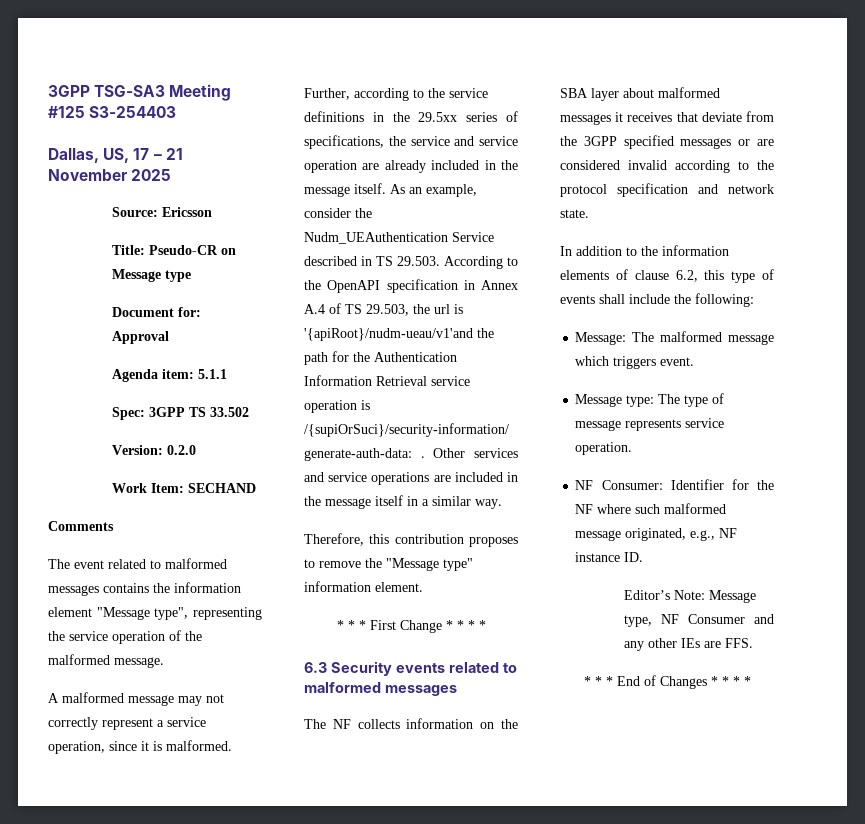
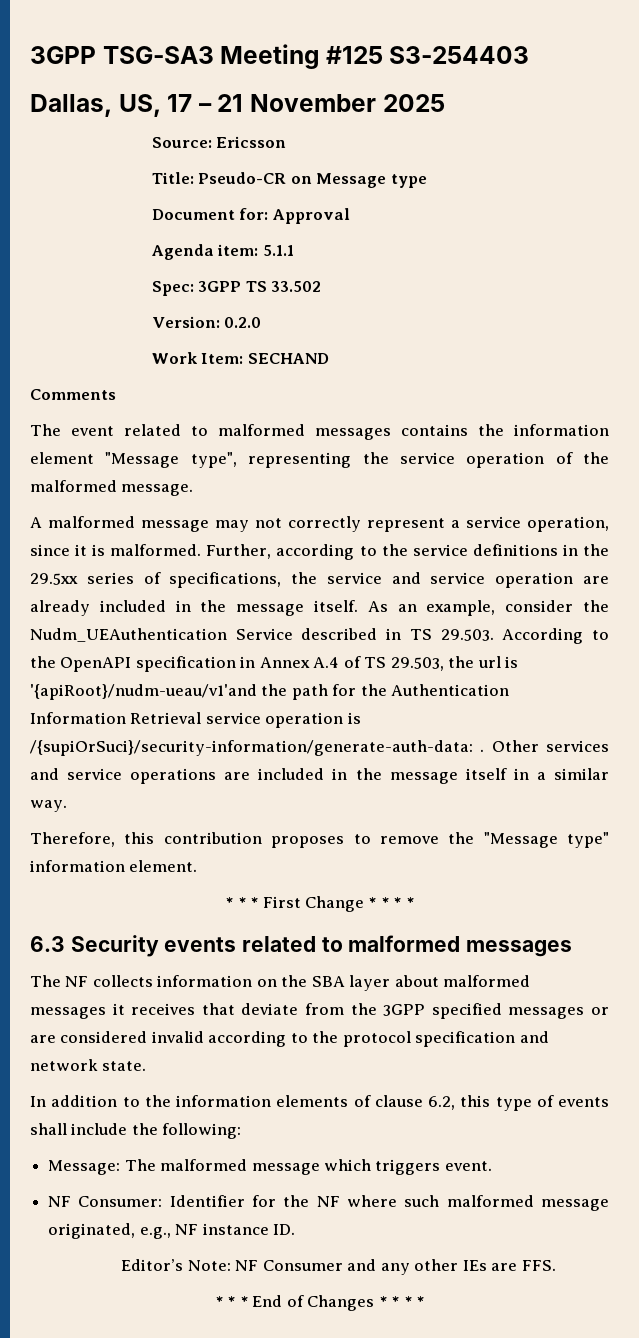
- Message type: The type of message represents service operation.
- Editor’s Note: Message type, NF Consumer and any other IEs are FFS.
+ Editor’s Note: NF Consumer and any other IEs are FFS.

